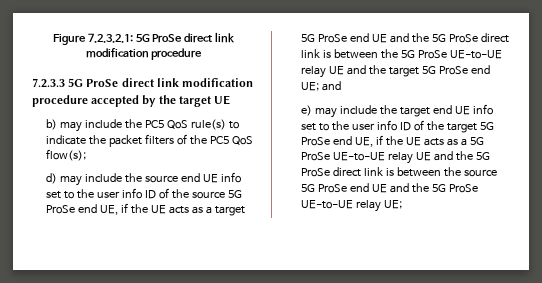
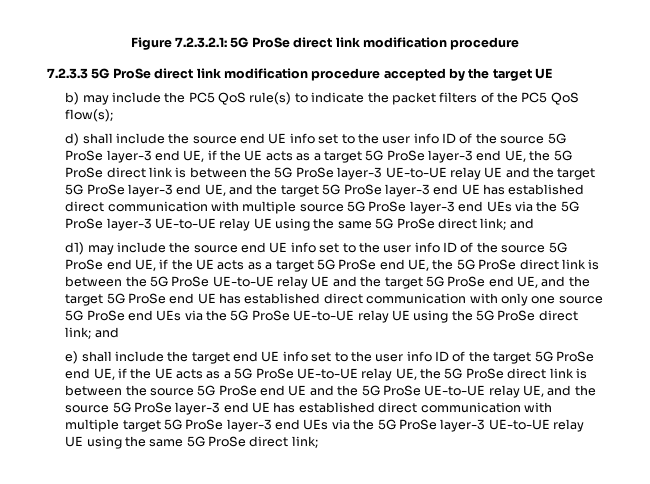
- d) may include the source end UE info set to the user info ID of the source 5G ProSe end UE, if the UE acts as a target 5G ProSe end UE and the 5G ProSe direct link is between the 5G ProSe UE-to-UE relay UE and the target 5G ProSe end UE; and
+ d) shall include the source end UE info set to the user info ID of the source 5G ProSe layer-3 end UE, if the UE acts as a target 5G ProSe layer-3 end UE, the 5G ProSe direct link is between the 5G ProSe layer-3 UE-to-UE relay UE and the target 5G ProSe layer-3 end UE, and the target 5G ProSe layer-3 end UE has established direct communication with multiple source 5G ProSe layer-3 end UEs via the 5G ProSe layer-3 UE-to-UE relay UE using the same 5G ProSe direct link; and
+ d1) may include the source end UE info set to the user info ID of the source 5G ProSe end UE, if the UE acts as a target 5G ProSe end UE, the 5G ProSe direct link is between the 5G ProSe UE-to-UE relay UE and the target 5G ProSe end UE, and the target 5G ProSe end UE has established direct communication with only one source 5G ProSe end UEs via the 5G ProSe UE-to-UE relay UE using the 5G ProSe direct link; and
- e) may include the target end UE info set to the user info ID of the target 5G ProSe end UE, if the UE acts as a 5G ProSe UE-to-UE relay UE and the 5G ProSe direct link is between the source 5G ProSe end UE and the 5G ProSe UE-to-UE relay UE;
+ e) shall include the target end UE info set to the user info ID of the target 5G ProSe end UE, if the UE acts as a 5G ProSe UE-to-UE relay UE, the 5G ProSe direct link is between the source 5G ProSe end UE and the 5G ProSe UE-to-UE relay UE, and the source 5G ProSe layer-3 end UE has established direct communication with multiple target 5G ProSe layer-3 end UEs via the 5G ProSe layer-3 UE-to-UE relay UE using the same 5G ProSe direct link;

